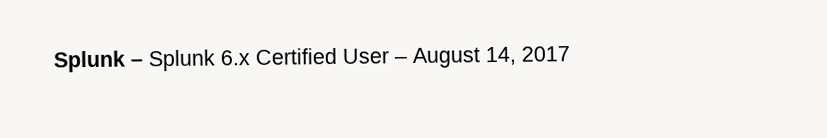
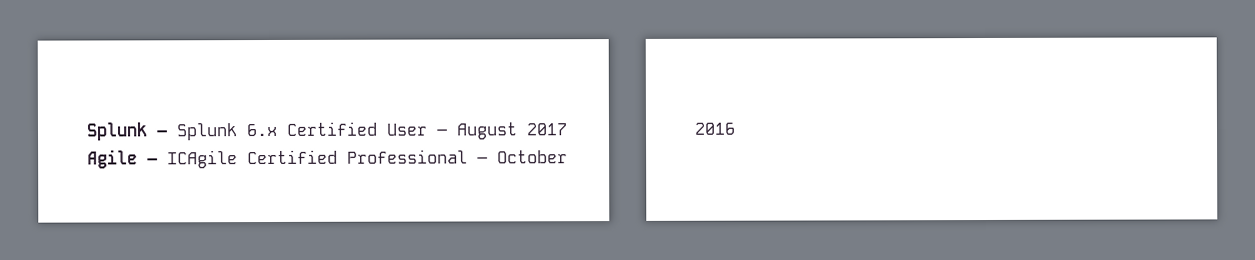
- Splunk – Splunk 6.x Certified User – August 14, 2017
+ Splunk – Splunk 6.x Certified User – August 2017
+ Agile – ICAgile Certified Professional – October 2016

